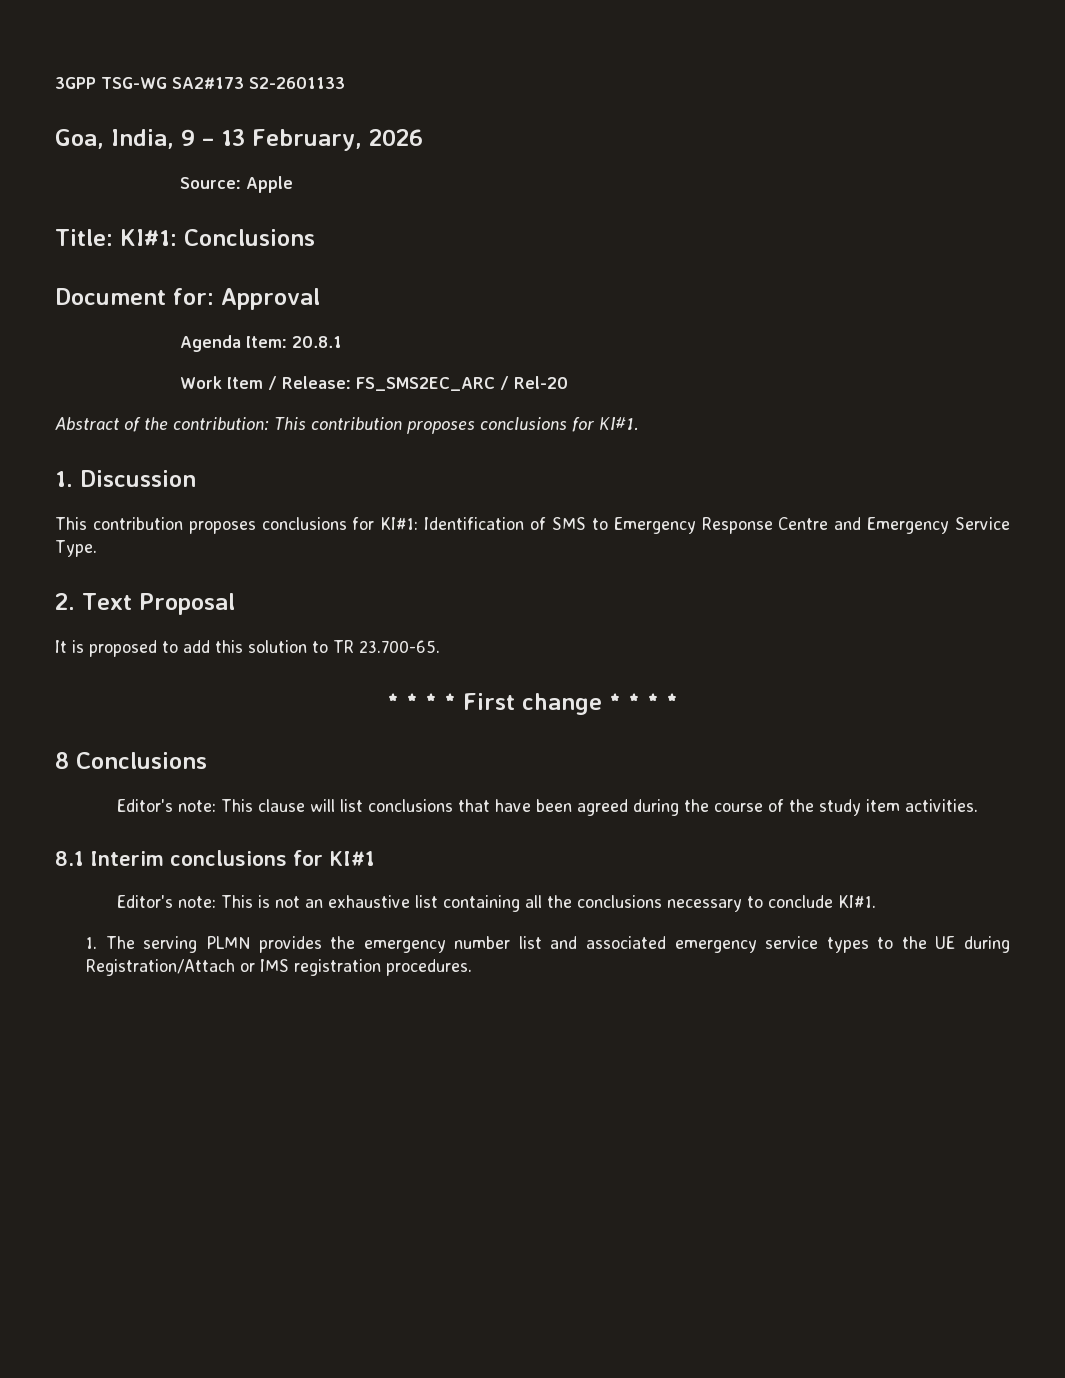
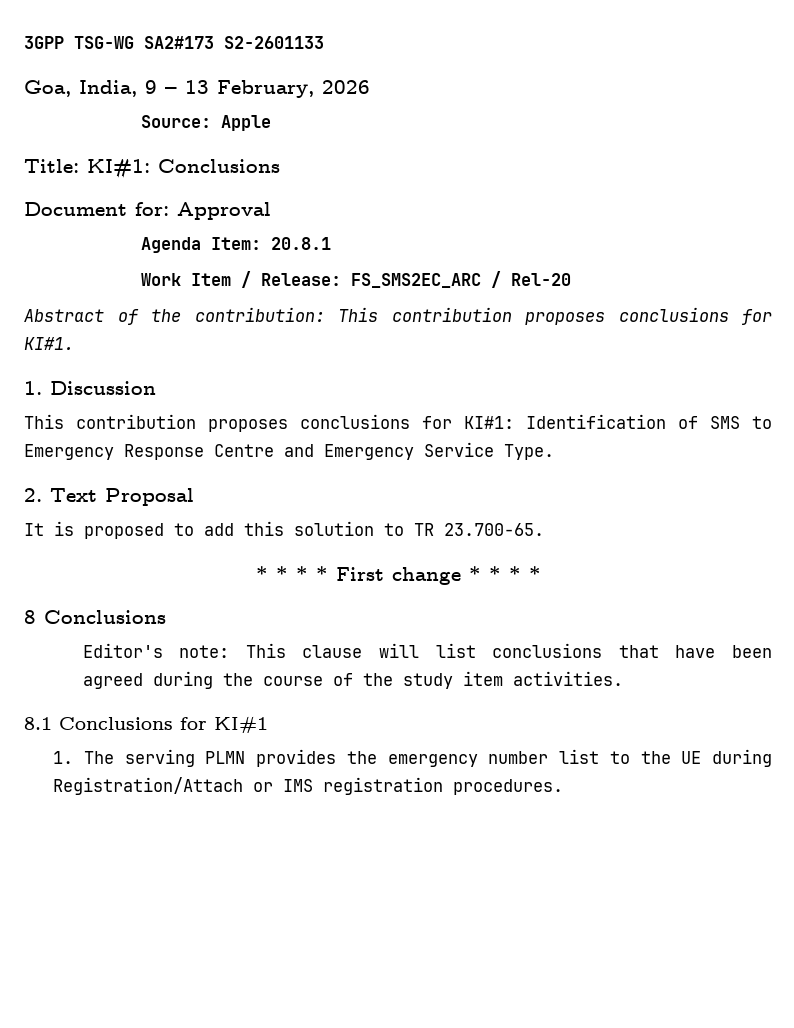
- 8.1 Interim conclusions for KI#1
+ 8.1 Conclusions for KI#1
- Editor's note: This is not an exhaustive list containing all the conclusions necessary to conclude KI#1.
- 1. The serving PLMN provides the emergency number list and associated emergency service types to the UE during Registration/Attach or IMS registration procedures.
+ 1. The serving PLMN provides the emergency number list to the UE during Registration/Attach or IMS registration procedures.

